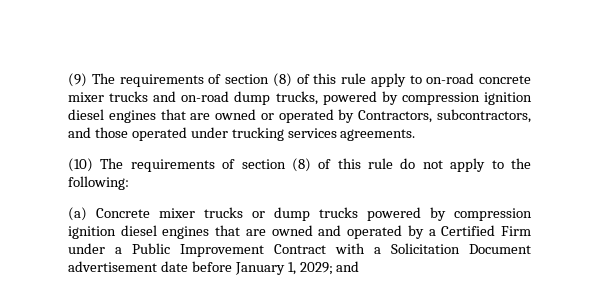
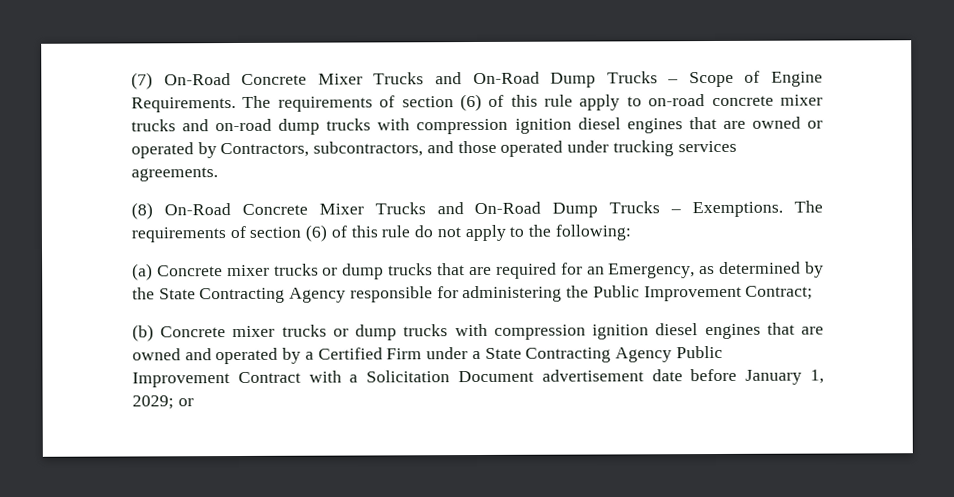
- (9) The requirements of section (8) of this rule apply to on-road concrete mixer trucks and on-road dump trucks, powered by compression ignition diesel engines that are owned or operated by Contractors, subcontractors, and those operated under trucking services agreements.
+ (7) On-Road Concrete Mixer Trucks and On-Road Dump Trucks – Scope of Engine Requirements. The requirements of section (6) of this rule apply to on-road concrete mixer trucks and on-road dump trucks with compression ignition diesel engines that are owned or operated by Contractors, subcontractors, and those operated under trucking services agreements.
- (10) The requirements of section (8) of this rule do not apply to the following:
+ (8) On-Road Concrete Mixer Trucks and On-Road Dump Trucks – Exemptions. The requirements of section (6) of this rule do not apply to the following:
- (a) Concrete mixer trucks or dump trucks powered by compression ignition diesel engines that are owned and operated by a Certified Firm under a Public Improvement Contract with a Solicitation Document advertisement date before January 1, 2029; and
+ (a) Concrete mixer trucks or dump trucks that are required for an Emergency, as determined by the State Contracting Agency responsible for administering the Public Improvement Contract;
+ (b) Concrete mixer trucks or dump trucks with compression ignition diesel engines that are owned and operated by a Certified Firm under a State Contracting Agency Public Improvement Contract with a Solicitation Document advertisement date before January 1, 2029; or

